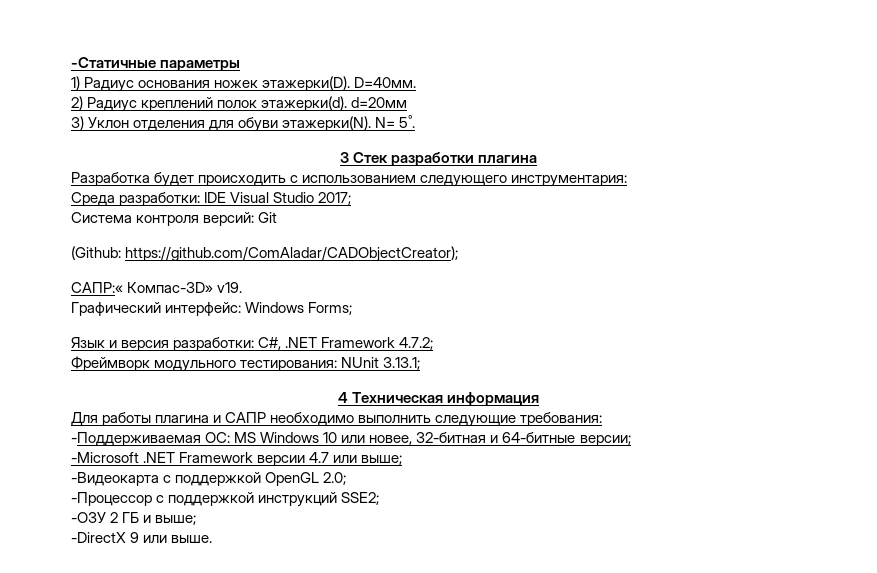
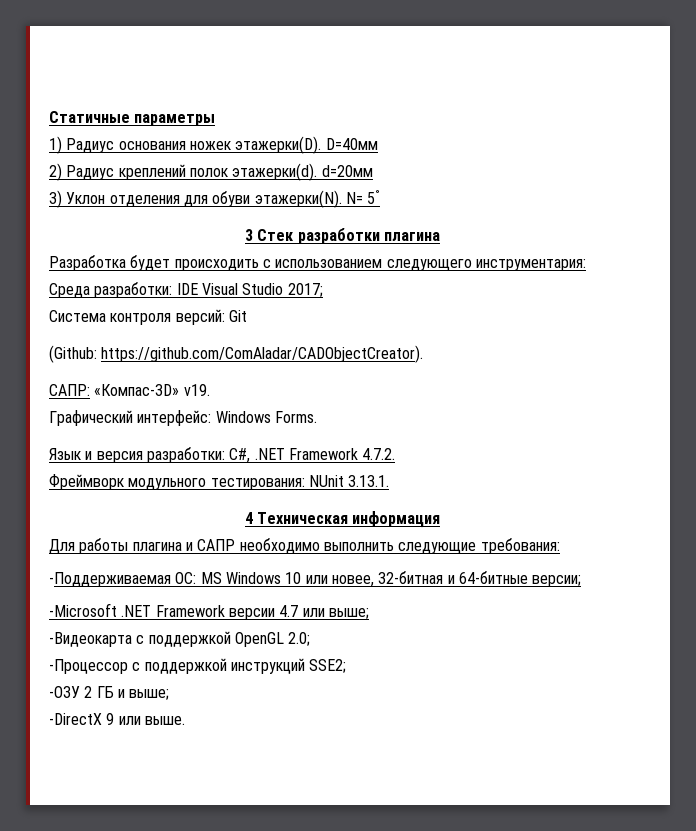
- -Статичные параметры
+ Статичные параметры
- D=40мм.
+ D=40мм
- N= 5°.
+ N= 5°
- (Github: https://github.com/ComAladar/CADObjectCreator);
- САПР:« Компас-3D» v19.
+ (Github: https://github.com/ComAladar/CADObjectCreator).
+ САПР: «Компас-3D» v19.
- Графический интерфейс: Windows Forms;
+ Графический интерфейс: Windows Forms.
- Язык и версия разработки: С#, .NET Framework 4.7.2;
+ Язык и версия разработки: С#, .NET Framework 4.7.2.
- Фреймворк модульного тестирования: NUnit 3.13.1;
+ Фреймворк модульного тестирования: NUnit 3.13.1.

